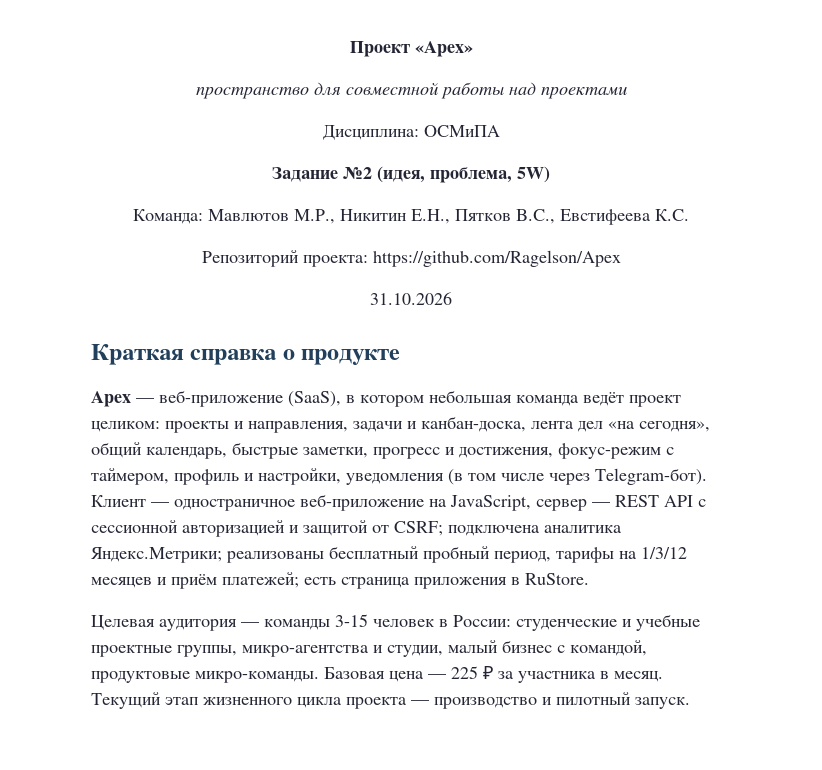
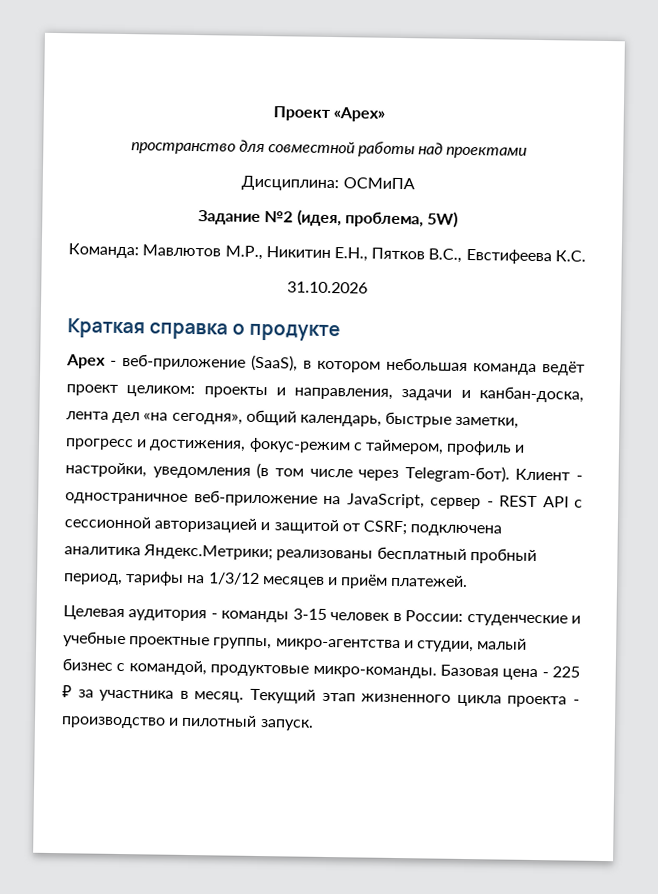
- Репозиторий проекта: https://github.com/Ragelson/Apex
- Apex — веб-приложение (SaaS), в котором небольшая команда ведёт проект целиком: проекты и направления, задачи и канбан-доска, лента дел «на сегодня», общий календарь, быстрые заметки, прогресс и достижения, фокус-режим с таймером, профиль и настройки, уведомления (в том числе через Telegram-бот).
+ Apex - веб-приложение (SaaS), в котором небольшая команда ведёт проект целиком: проекты и направления, задачи и канбан-доска, лента дел «на сегодня», общий календарь, быстрые заметки, прогресс и достижения, фокус-режим с таймером, профиль и настройки, уведомления (в том числе через Telegram-бот).
- Клиент — одностраничное веб-приложение на JavaScript, сервер — REST API с сессионной авторизацией и защитой от CSRF; подключена аналитика Яндекс.Метрики; реализованы бесплатный пробный период, тарифы на 1/3/12 месяцев и приём платежей; есть страница приложения в RuStore.
+ Клиент - одностраничное веб-приложение на JavaScript, сервер - REST API с сессионной авторизацией и защитой от CSRF; подключена аналитика Яндекс.Метрики; реализованы бесплатный пробный период, тарифы на 1/3/12 месяцев и приём платежей.
- Целевая аудитория — команды 3-15 человек в России: студенческие и учебные проектные группы, микро-агентства и студии, малый бизнес с командой, продуктовые микро-команды.
+ Целевая аудитория - команды 3-15 человек в России: студенческие и учебные проектные группы, микро-агентства и студии, малый бизнес с командой, продуктовые микро-команды.
- Базовая цена — 225 ₽ за участника в месяц.
+ Базовая цена - 225 ₽ за участника в месяц.
- Текущий этап жизненного цикла проекта — производство и пилотный запуск.
+ Текущий этап жизненного цикла проекта - производство и пилотный запуск.

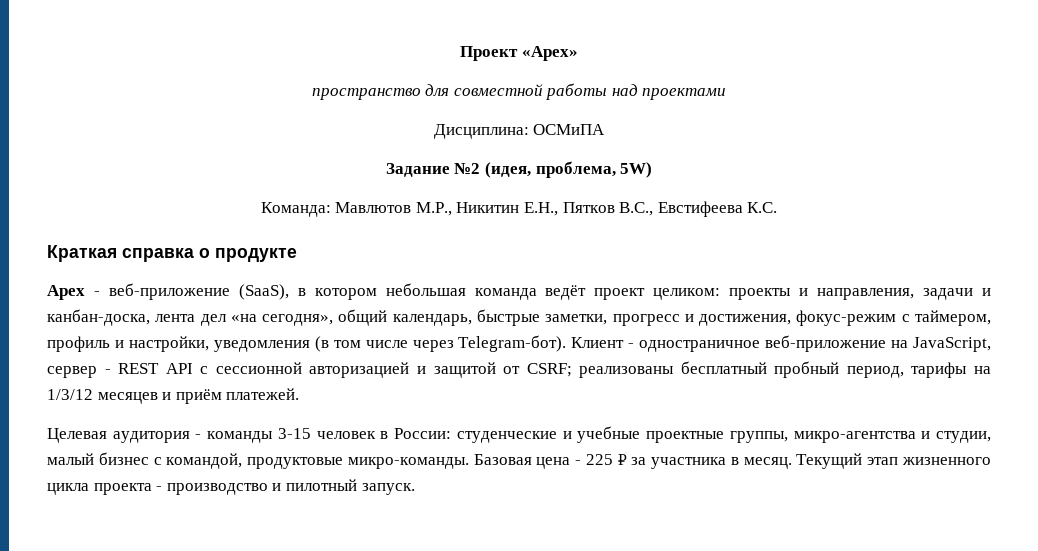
- 31.10.2026
- Клиент - одностраничное веб-приложение на JavaScript, сервер - REST API с сессионной авторизацией и защитой от CSRF; подключена аналитика Яндекс.Метрики; реализованы бесплатный пробный период, тарифы на 1/3/12 месяцев и приём платежей.
+ Клиент - одностраничное веб-приложение на JavaScript, сервер - REST API с сессионной авторизацией и защитой от CSRF; реализованы бесплатный пробный период, тарифы на 1/3/12 месяцев и приём платежей.

